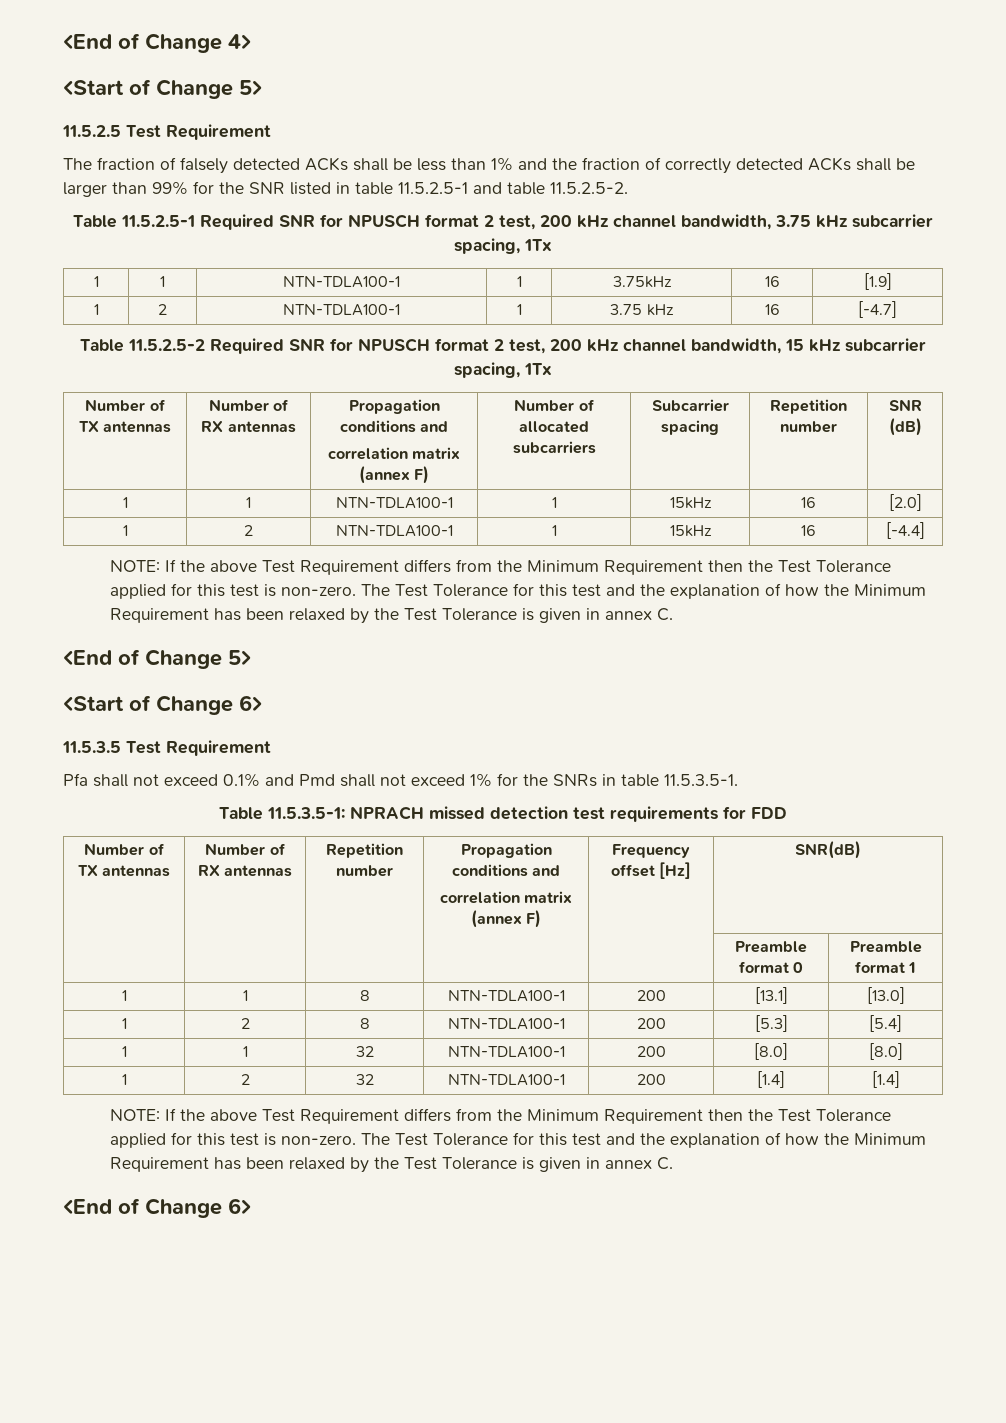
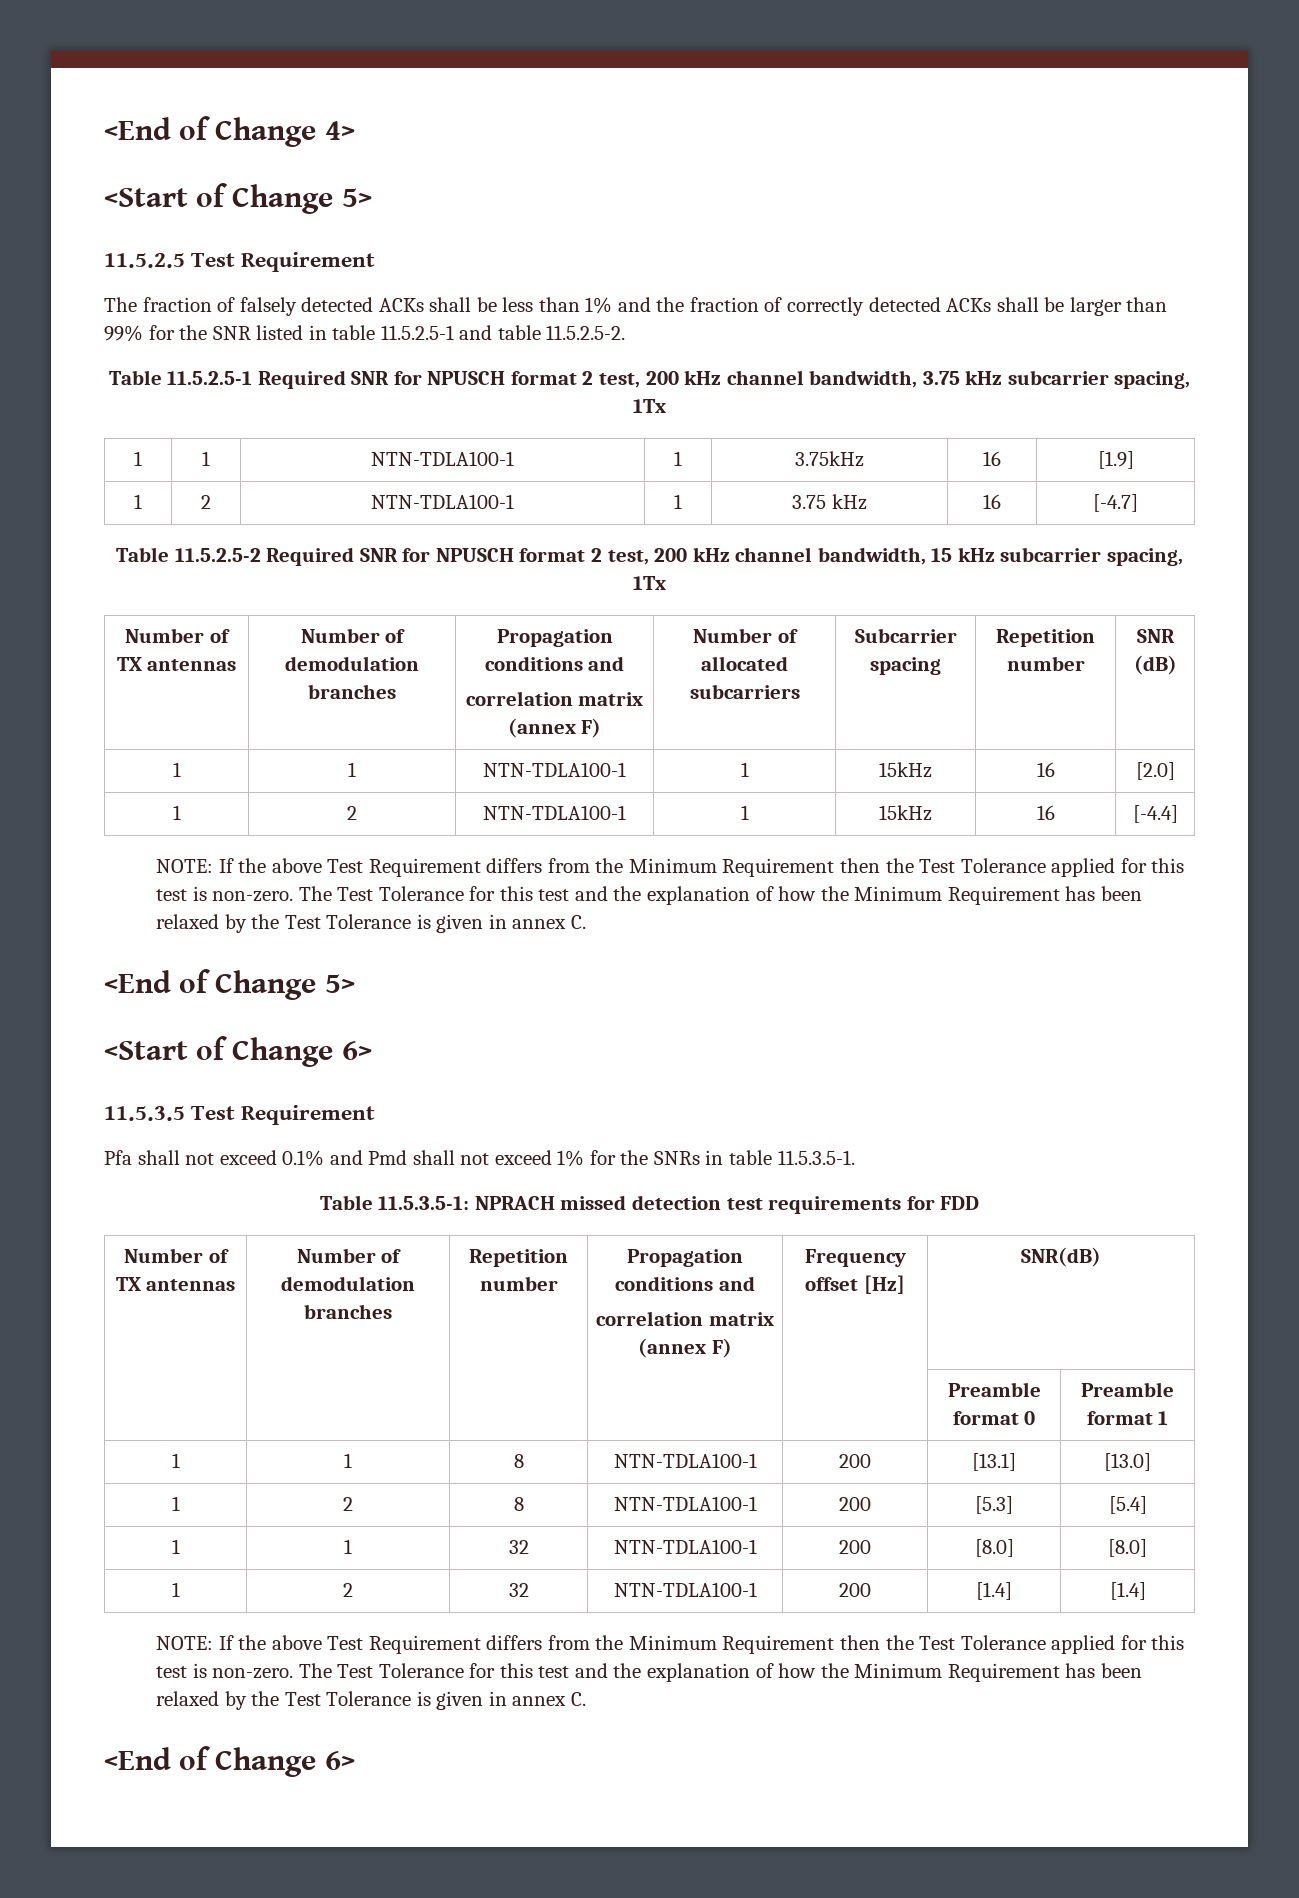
- Number of TX antennas | Number of RX antennas | Propagation conditions and
+ Number of TX antennas | Number of demodulation branches | Propagation conditions and
- Number of TX antennas | Number of RX antennas | Repetition number | Propagation conditions and
+ Number of TX antennas | Number of demodulation branches | Repetition number | Propagation conditions and

